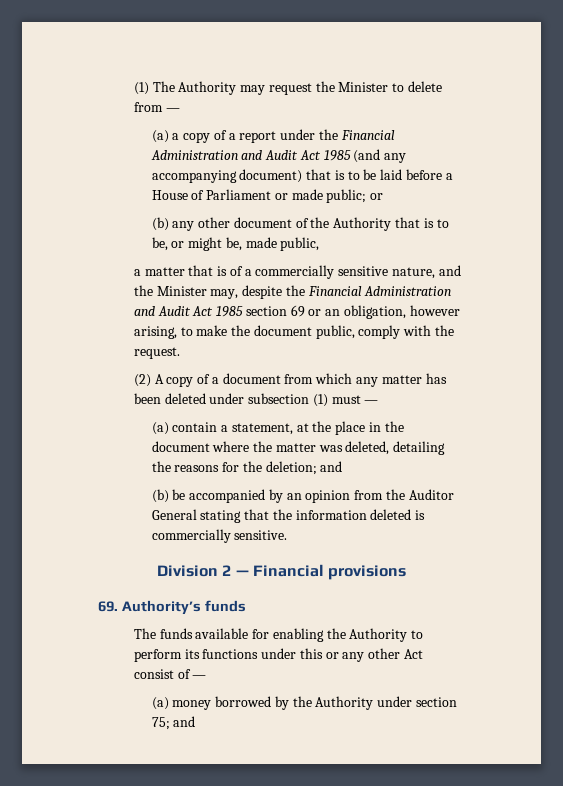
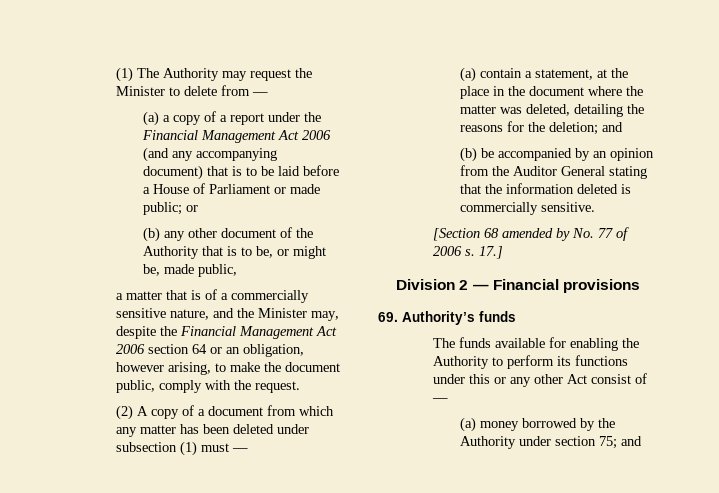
- (a) a copy of a report under the Financial Administration and Audit Act 1985 (and any accompanying document) that is to be laid before a House of Parliament or made public; or
+ (a) a copy of a report under the Financial Management Act 2006 (and any accompanying document) that is to be laid before a House of Parliament or made public; or
- a matter that is of a commercially sensitive nature, and the Minister may, despite the Financial Administration and Audit Act 1985 section 69 or an obligation, however arising, to make the document public, comply with the request.
+ a matter that is of a commercially sensitive nature, and the Minister may, despite the Financial Management Act 2006 section 64 or an obligation, however arising, to make the document public, comply with the request.
+ [Section 68 amended by No. 77 of 2006 s. 17.]

